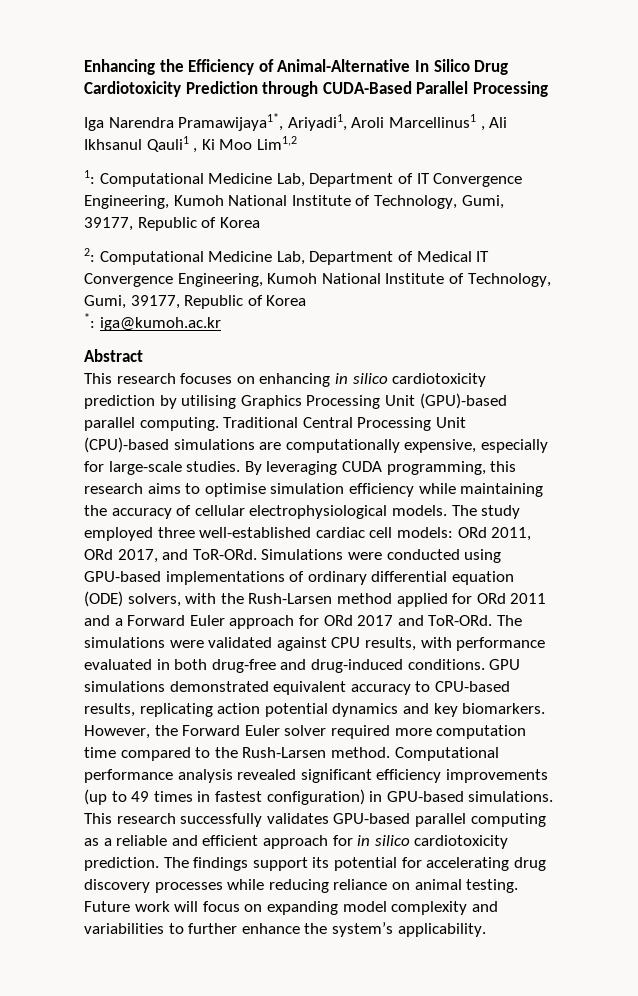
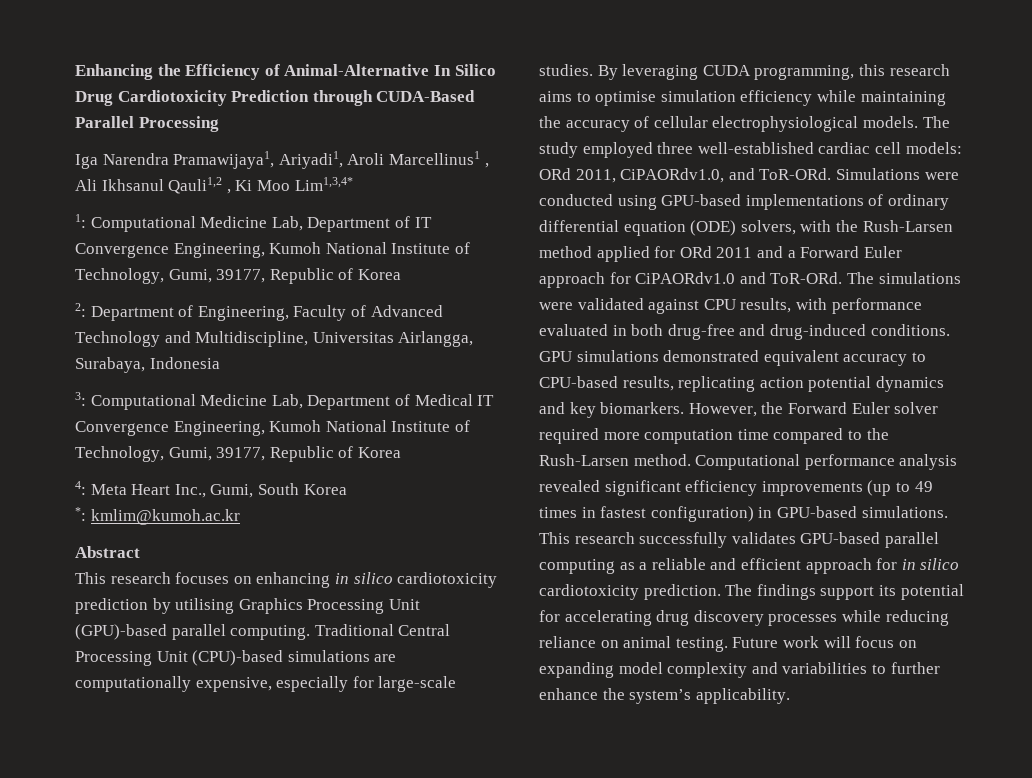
- Iga Narendra Pramawijaya1*, Ariyadi1, Aroli Marcellinus1 , Ali Ikhsanul Qauli1 , Ki Moo Lim1,2
+ Iga Narendra Pramawijaya1, Ariyadi1, Aroli Marcellinus1 , Ali Ikhsanul Qauli1,2 , Ki Moo Lim1,3,4*
- 2: Computational Medicine Lab, Department of Medical IT Convergence Engineering, Kumoh National Institute of Technology, Gumi, 39177, Republic of Korea
+ 2: Department of Engineering, Faculty of Advanced Technology and Multidiscipline, Universitas Airlangga, Surabaya, Indonesia
+ 3: Computational Medicine Lab, Department of Medical IT Convergence Engineering, Kumoh National Institute of Technology, Gumi, 39177, Republic of Korea
+ 4: Meta Heart Inc., Gumi, South Korea
- *: iga@kumoh.ac.kr
+ *: kmlim@kumoh.ac.kr
- The study employed three well-established cardiac cell models: ORd 2011, ORd 2017, and ToR-ORd.
+ The study employed three well-established cardiac cell models: ORd 2011, CiPAORdv1.0, and ToR-ORd.
- Simulations were conducted using GPU-based implementations of ordinary differential equation (ODE) solvers, with the Rush-Larsen method applied for ORd 2011 and a Forward Euler approach for ORd 2017 and ToR-ORd.
+ Simulations were conducted using GPU-based implementations of ordinary differential equation (ODE) solvers, with the Rush-Larsen method applied for ORd 2011 and a Forward Euler approach for CiPAORdv1.0 and ToR-ORd.

